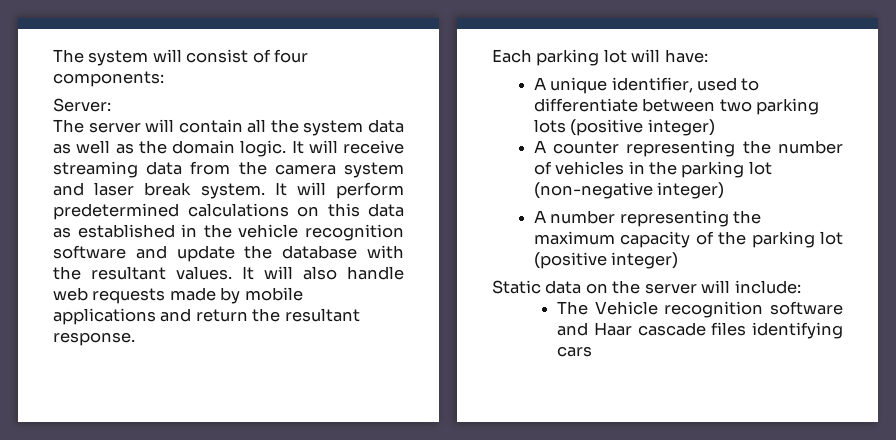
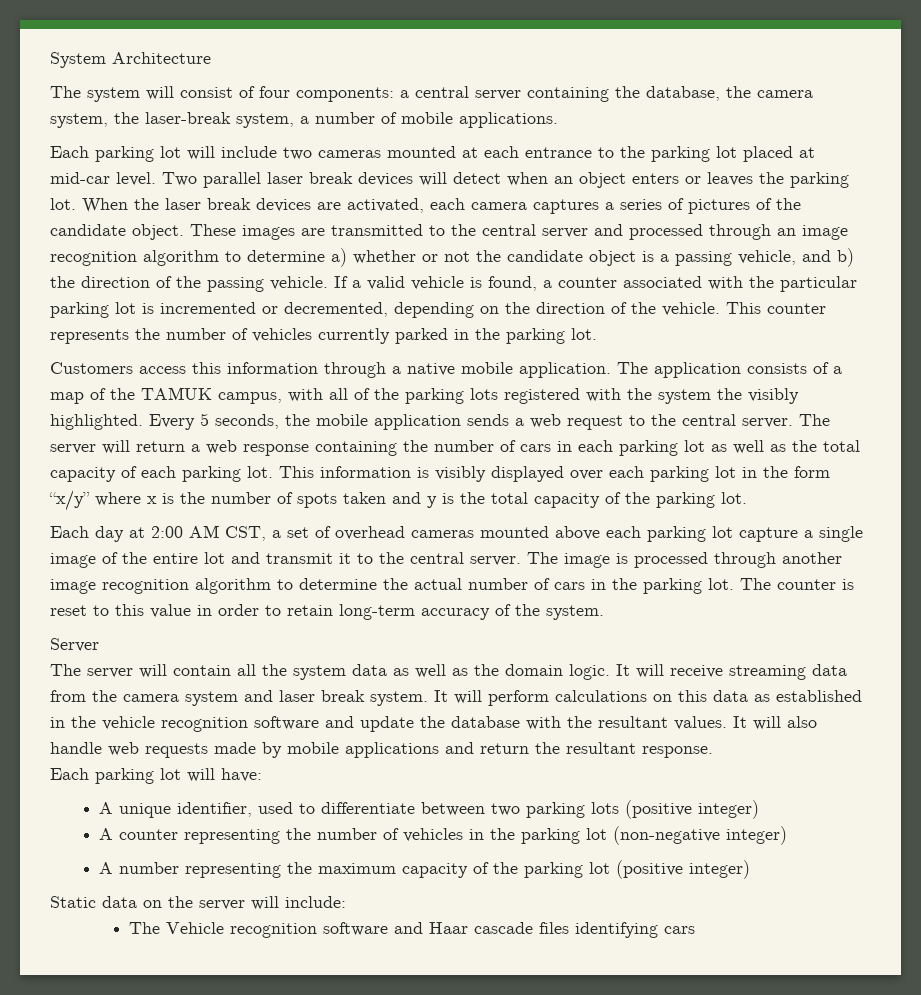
+ System Architecture
- The system will consist of four components:
- Server:
+ The system will consist of four components: a central server containing the database, the camera system, the laser-break system, a number of mobile applications.
+ Each parking lot will include two cameras mounted at each entrance to the parking lot placed at mid-car level. Two parallel laser break devices will detect when an object enters or leaves the parking lot. When the laser break devices are activated, each camera captures a series of pictures of the candidate object. These images are transmitted to the central server and processed through an image recognition algorithm to determine a) whether or not the candidate object is a passing vehicle, and b) the direction of the passing vehicle. If a valid vehicle is found, a counter associated with the particular parking lot is incremented or decremented, depending on the direction of the vehicle. This counter represents the number of vehicles currently parked in the parking lot.
+ Customers access this information through a native mobile application. The application consists of a map of the TAMUK campus, with all of the parking lots registered with the system the visibly highlighted. Every 5 seconds, the mobile application sends a web request to the central server. The server will return a web response containing the number of cars in each parking lot as well as the total capacity of each parking lot. This information is visibly displayed over each parking lot in the form “x/y” where x is the number of spots taken and y is the total capacity of the parking lot.
+ Each day at 2:00 AM CST, a set of overhead cameras mounted above each parking lot capture a single image of the entire lot and transmit it to the central server. The image is processed through another image recognition algorithm to determine the actual number of cars in the parking lot. The counter is reset to this value in order to retain long-term accuracy of the system.
+ Server
- It will perform predetermined calculations on this data as established in the vehicle recognition software and update the database with the resultant values.
+ It will perform calculations on this data as established in the vehicle recognition software and update the database with the resultant values.

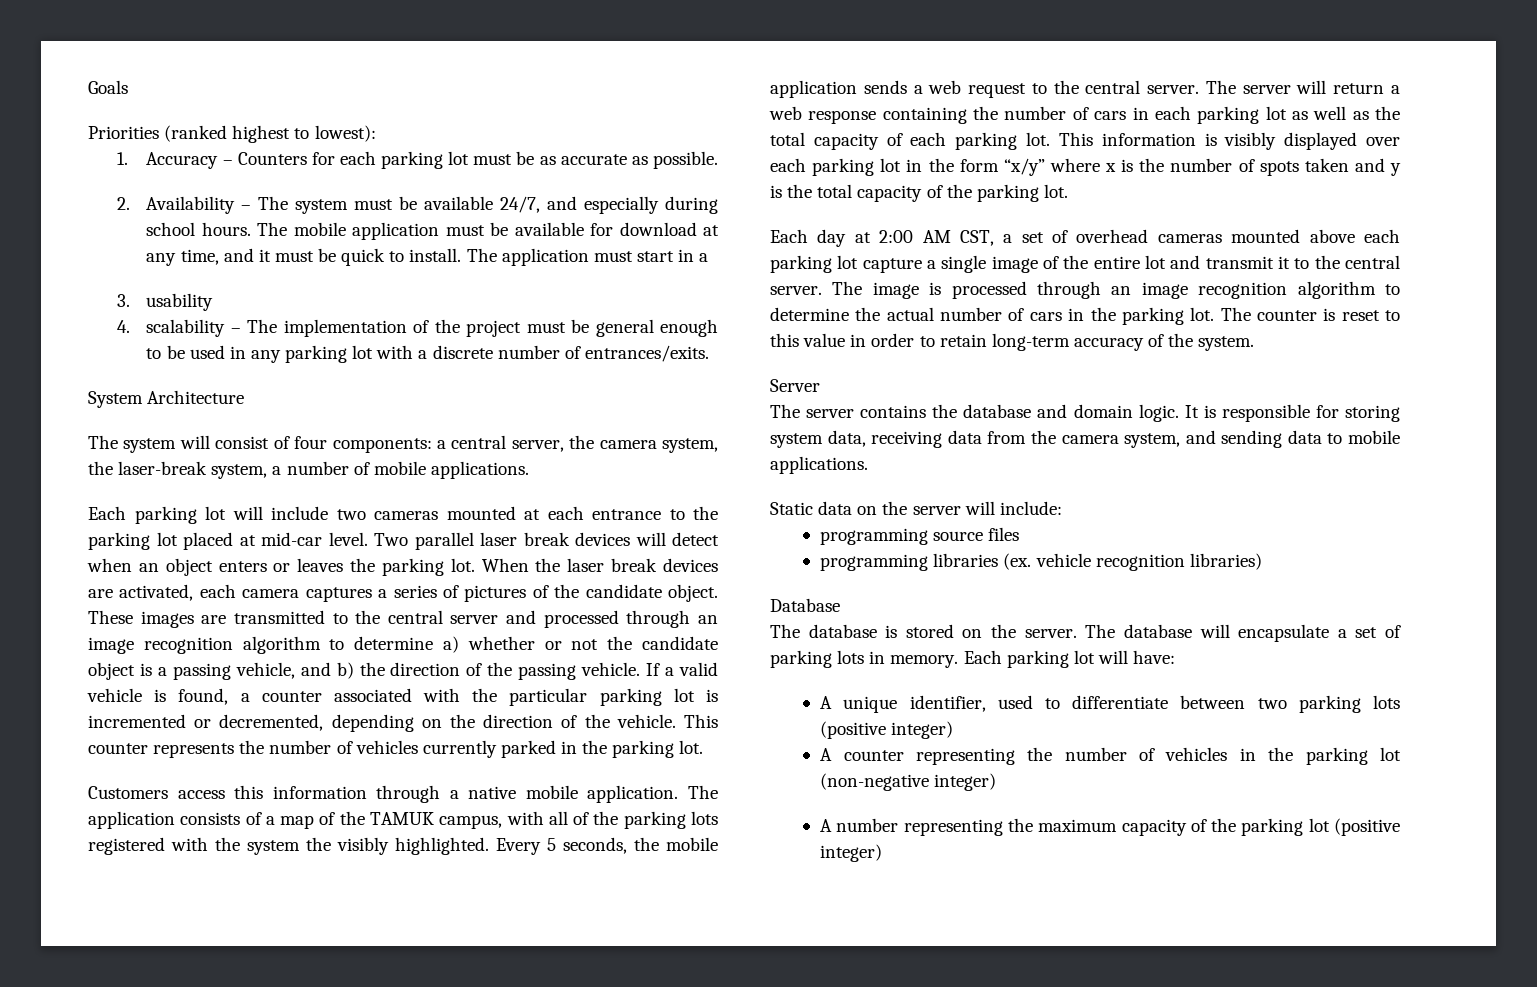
+ Goals
+ Priorities (ranked highest to lowest):
+ 1. Accuracy – Counters for each parking lot must be as accurate as possible.
+ 2. Availability – The system must be available 24/7, and especially during school hours. The mobile application must be available for download at any time, and it must be quick to install. The application must start in a
+ 3. usability
+ 4. scalability – The implementation of the project must be general enough to be used in any parking lot with a discrete number of entrances/exits.
- The system will consist of four components: a central server containing the database, the camera system, the laser-break system, a number of mobile applications.
+ The system will consist of four components: a central server, the camera system, the laser-break system, a number of mobile applications.
- The image is processed through another image recognition algorithm to determine the actual number of cars in the parking lot.
+ The image is processed through an image recognition algorithm to determine the actual number of cars in the parking lot.
- The server will contain all the system data as well as the domain logic. It will receive streaming data from the camera system and laser break system. It will perform calculations on this data as established in the vehicle recognition software and update the database with the resultant values. It will also handle web requests made by mobile applications and return the resultant response.
- Each parking lot will have:
+ The server contains the database and domain logic. It is responsible for storing system data, receiving data from the camera system, and sending data to mobile applications.
+ Static data on the server will include:
+ programming source files
+ programming libraries (ex. vehicle recognition libraries)
+ Database
+ The database is stored on the server. The database will encapsulate a set of parking lots in memory. Each parking lot will have:
- Static data on the server will include:
- The Vehicle recognition software and Haar cascade files identifying cars

